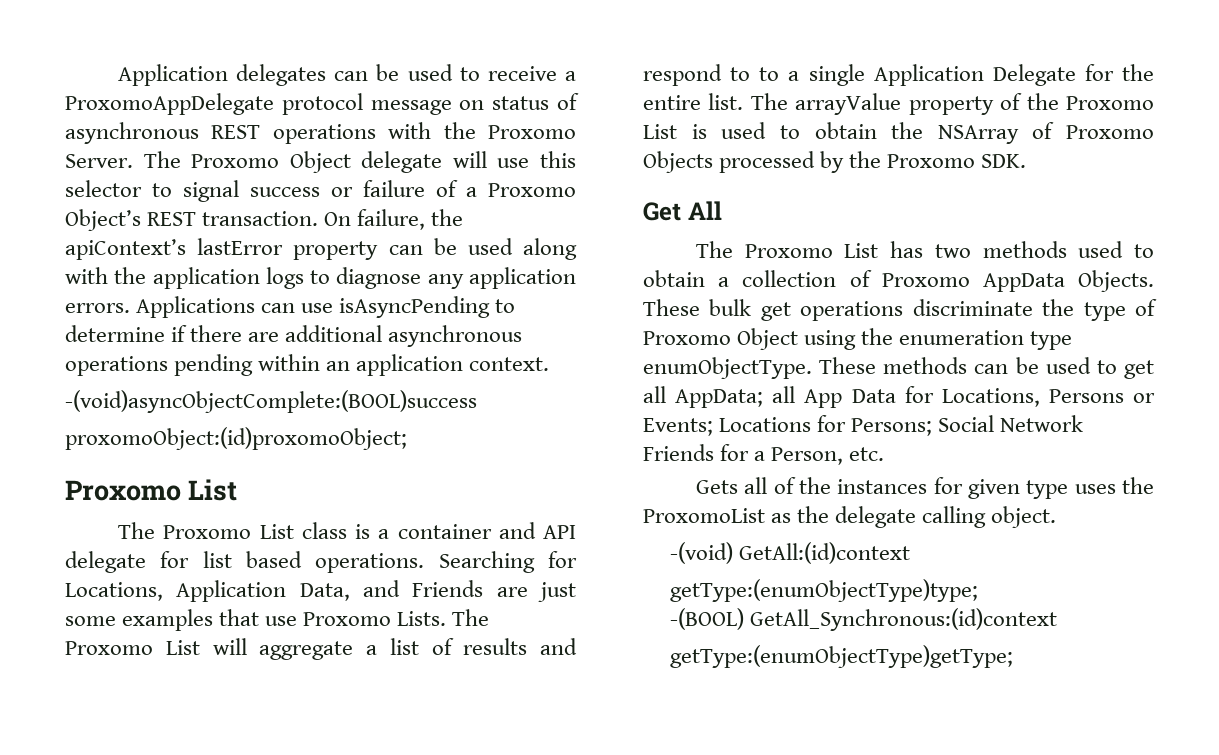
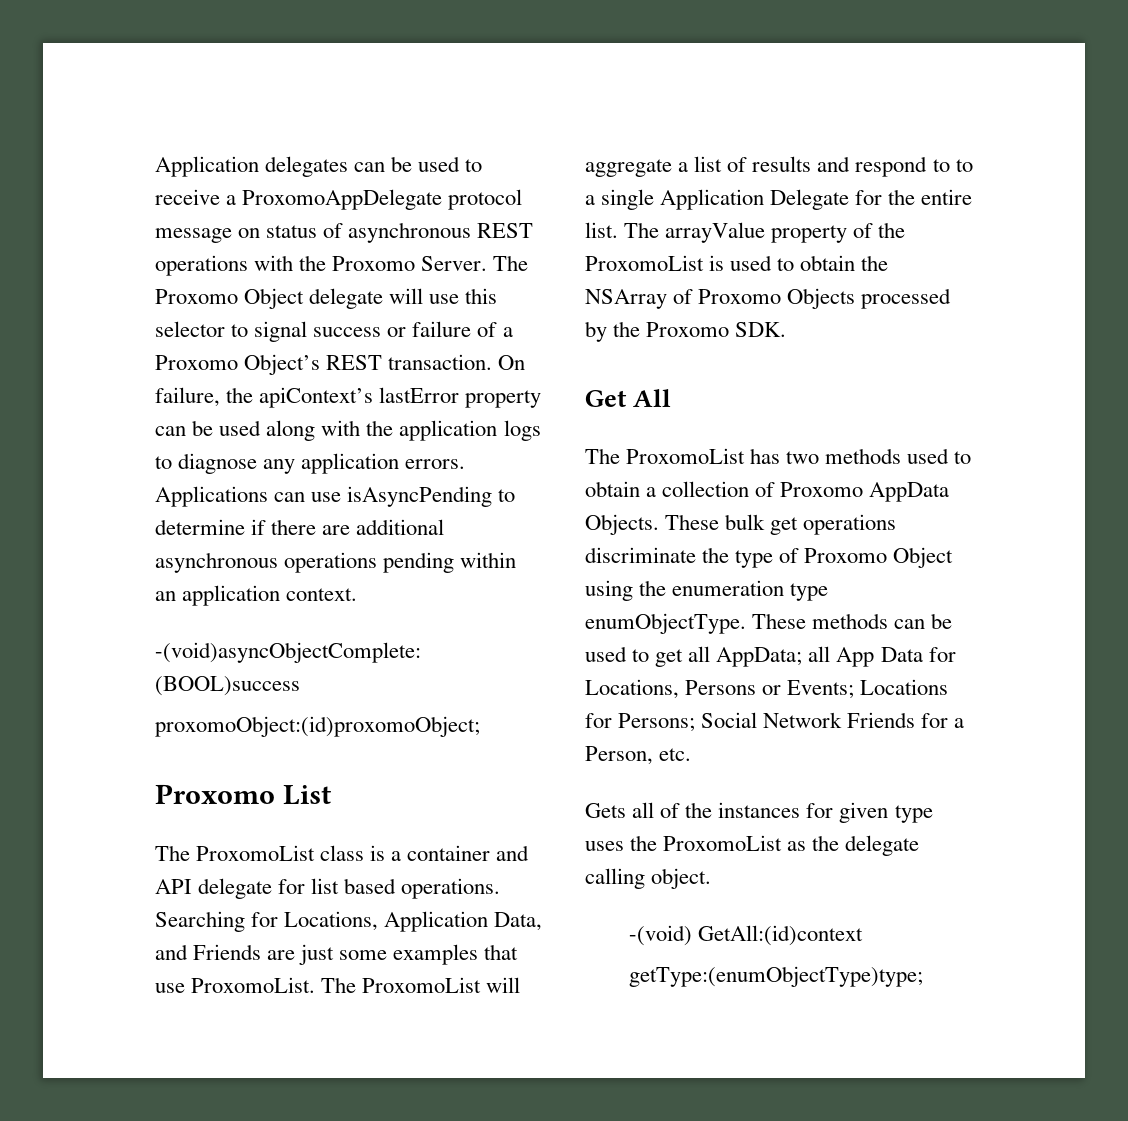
- The Proxomo List class is a container and API delegate for list based operations.
+ The ProxomoList class is a container and API delegate for list based operations.
- Searching for Locations, Application Data, and Friends are just some examples that use Proxomo Lists. The Proxomo List will aggregate a list of results and respond to to a single Application Delegate for the entire list.
+ Searching for Locations, Application Data, and Friends are just some examples that use ProxomoList. The ProxomoList will aggregate a list of results and respond to to a single Application Delegate for the entire list.
- The arrayValue property of the Proxomo List is used to obtain the NSArray of Proxomo Objects processed by the Proxomo SDK.
+ The arrayValue property of the ProxomoList is used to obtain the NSArray of Proxomo Objects processed by the Proxomo SDK.
- The Proxomo List has two methods used to obtain a collection of Proxomo AppData Objects.
+ The ProxomoList has two methods used to obtain a collection of Proxomo AppData Objects.
- -(BOOL) GetAll_Synchronous:(id)context
- getType:(enumObjectType)getType;

